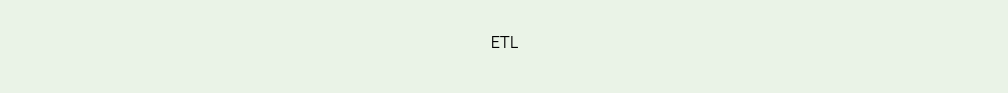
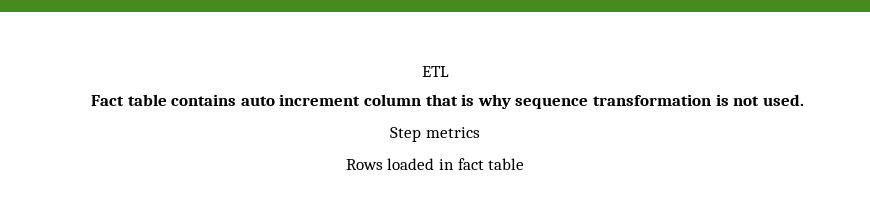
+ Fact table contains auto increment column that is why sequence transformation is not used.
+ Step metrics
+ Rows loaded in fact table

